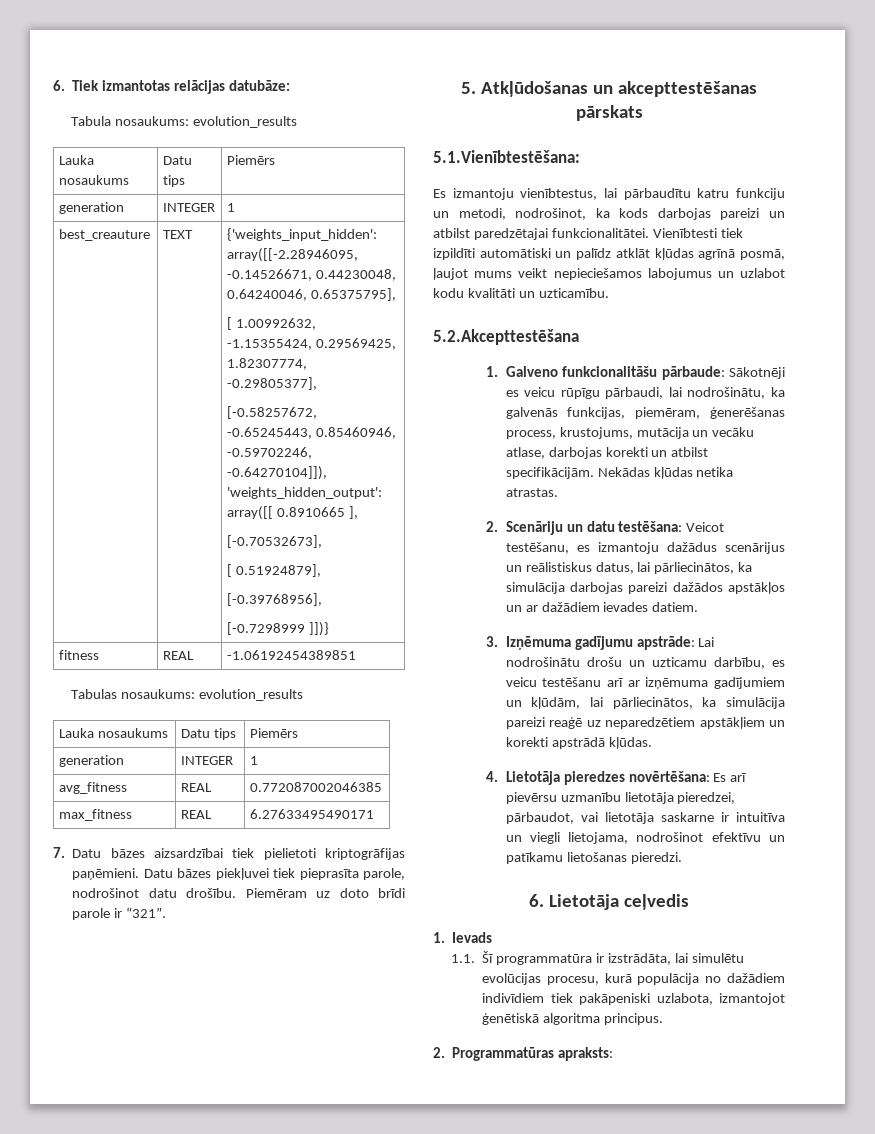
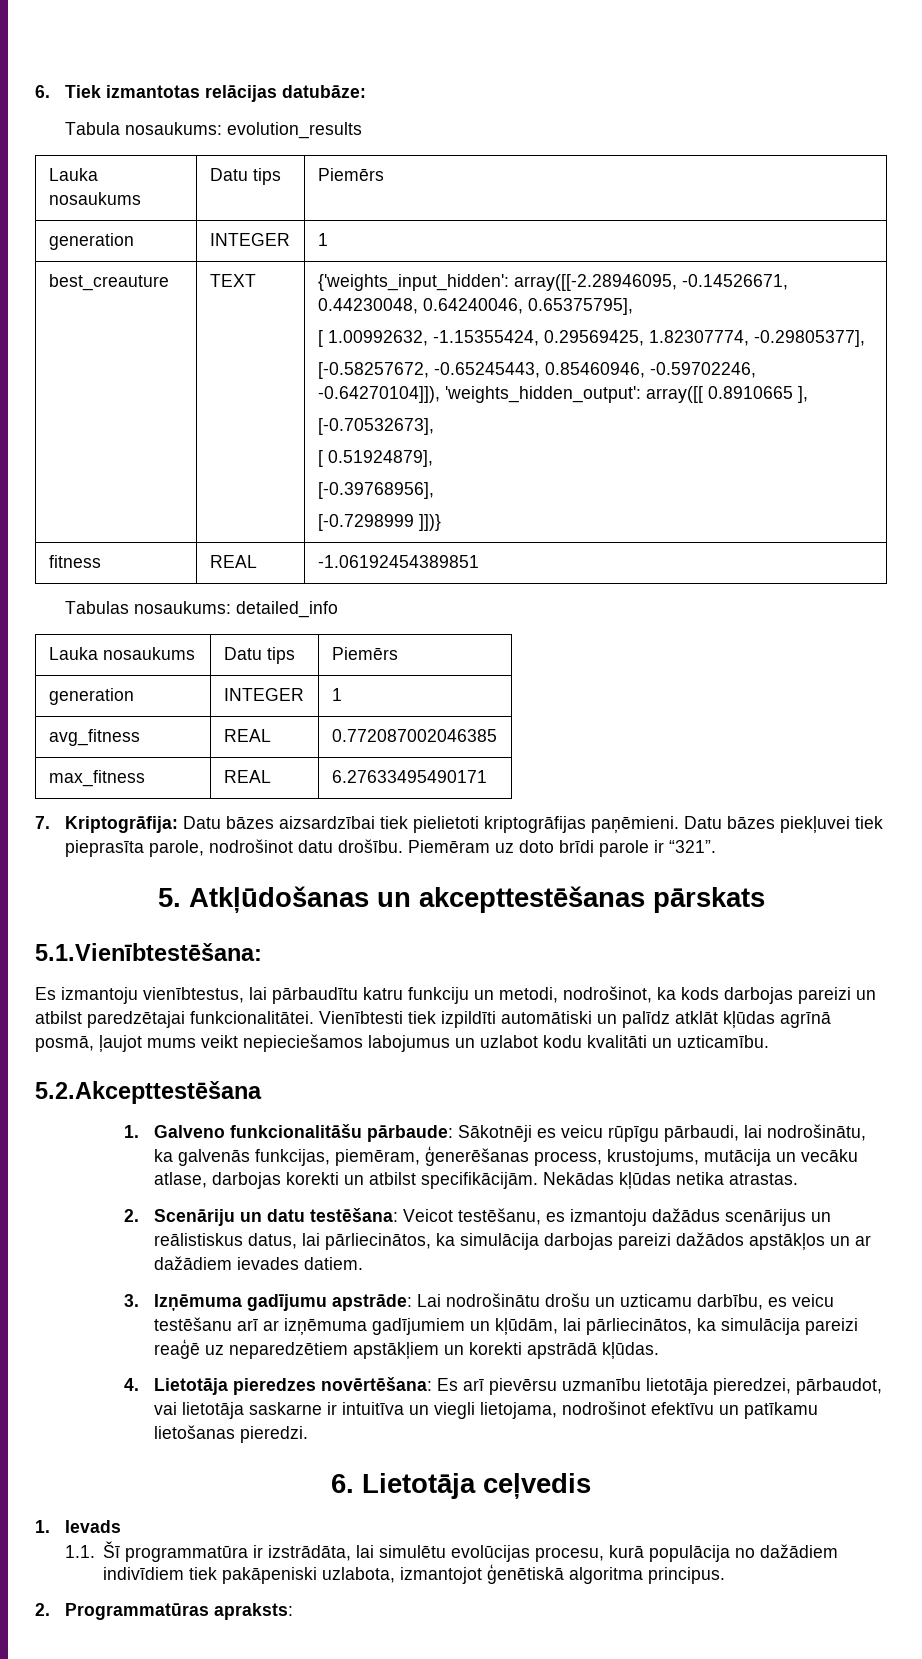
- Tabulas nosaukums: evolution_results
+ Tabulas nosaukums: detailed_info
- 7. Datu bāzes aizsardzībai tiek pielietoti kriptogrāfijas paņēmieni.
+ 7. Kriptogrāfija: Datu bāzes aizsardzībai tiek pielietoti kriptogrāfijas paņēmieni.

